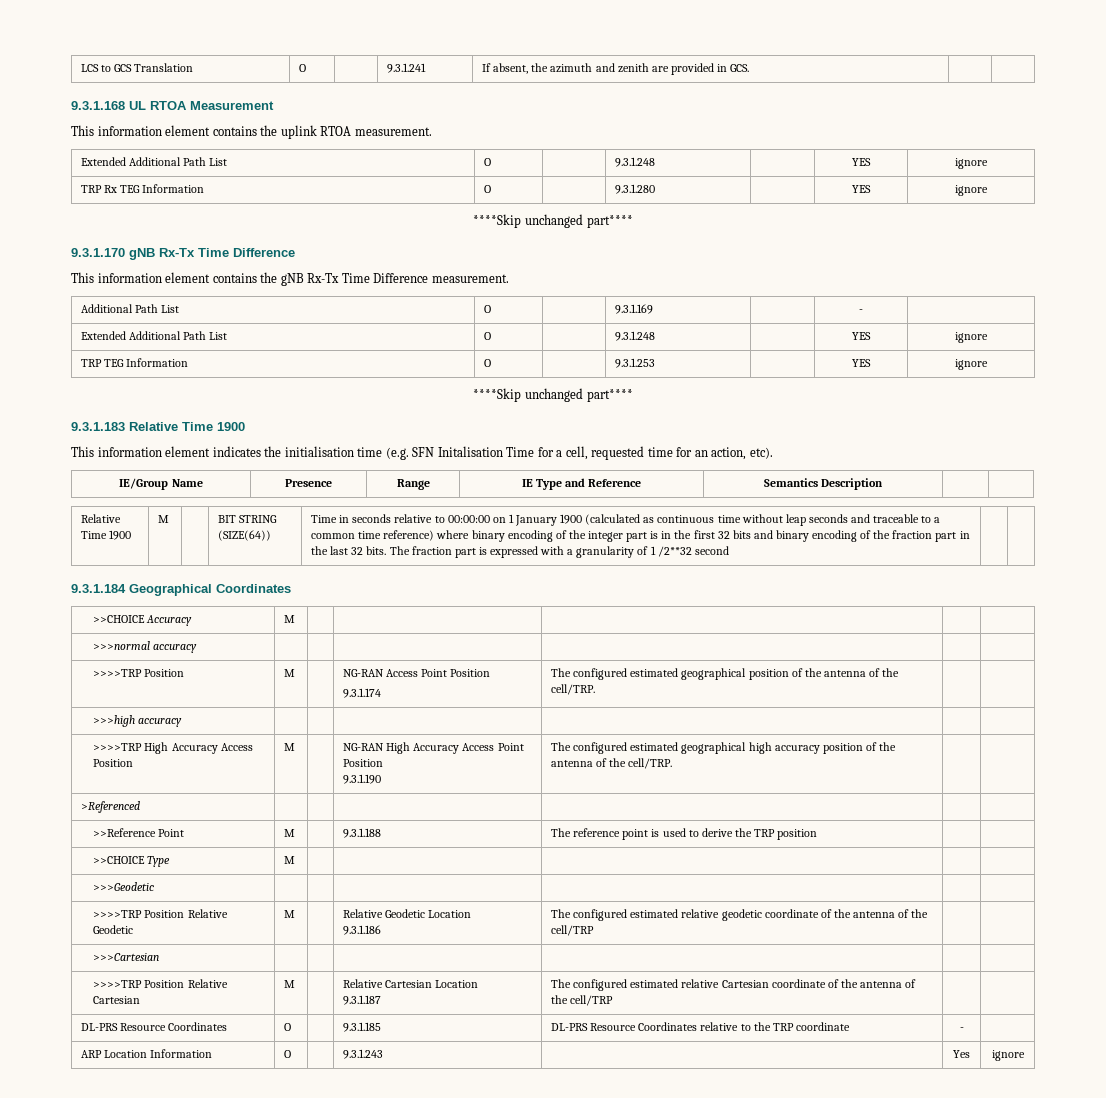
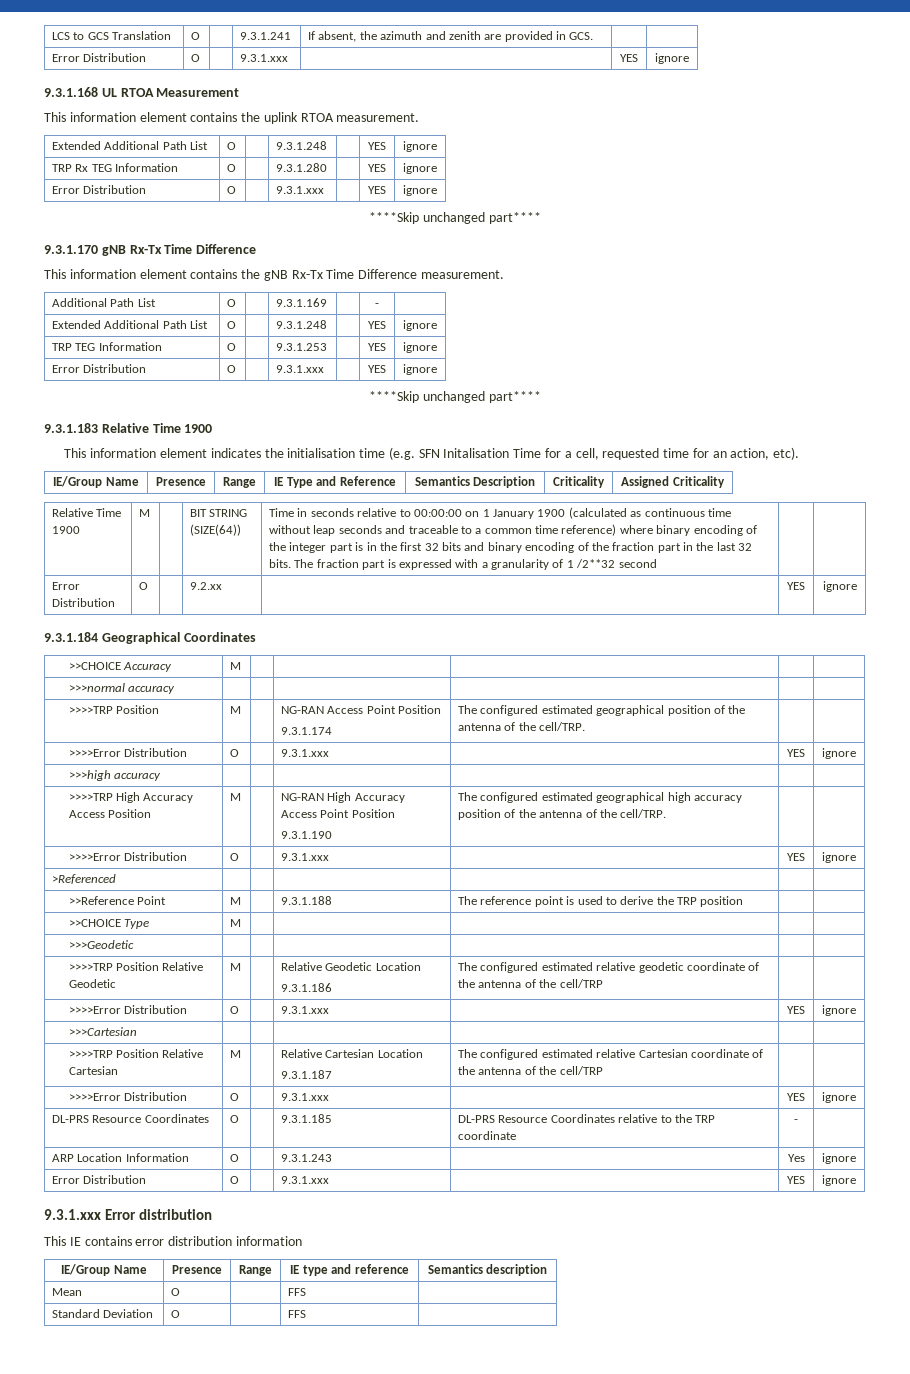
  LCS to GCS Translation | O | | 9.3.1.241 | If absent, the azimuth and zenith are provided in GCS. | |
+ Error Distribution | O | | 9.3.1.xxx | | YES | ignore
  TRP Rx TEG Information | O | | 9.3.1.280 | | YES | ignore
+ Error Distribution | O | | 9.3.1.xxx | | YES | ignore
  TRP TEG Information | O | | 9.3.1.253 | | YES | ignore
+ Error Distribution | O | | 9.3.1.xxx | | YES | ignore
- IE/Group Name | Presence | Range | IE Type and Reference | Semantics Description | |
+ IE/Group Name | Presence | Range | IE Type and Reference | Semantics Description | Criticality | Assigned Criticality
+ Error Distribution | O | | 9.2.xx | | YES | ignore
  >>>>TRP Position | M | | NG-RAN Access Point Position
  9.3.1.174 | The configured estimated geographical position of the antenna of the cell/TRP. | |
+ >>>>Error Distribution | O | | 9.3.1.xxx | | YES | ignore
  >>>>TRP High Accuracy Access Position | M | | NG-RAN High Accuracy Access Point Position
  9.3.1.190 | The configured estimated geographical high accuracy position of the antenna of the cell/TRP. | |
+ >>>>Error Distribution | O | | 9.3.1.xxx | | YES | ignore
  >>>>TRP Position Relative Geodetic | M | | Relative Geodetic Location
  9.3.1.186 | The configured estimated relative geodetic coordinate of the antenna of the cell/TRP | |
+ >>>>Error Distribution | O | | 9.3.1.xxx | | YES | ignore
  >>>>TRP Position Relative Cartesian | M | | Relative Cartesian Location
  9.3.1.187 | The configured estimated relative Cartesian coordinate of the antenna of the cell/TRP | |
+ >>>>Error Distribution | O | | 9.3.1.xxx | | YES | ignore
  ARP Location Information | O | | 9.3.1.243 | | Yes | ignore
+ Error Distribution | O | | 9.3.1.xxx | | YES | ignore
+ 9.3.1.xxx Error distribution
+ This IE contains error distribution information
+ IE/Group Name | Presence | Range | IE type and reference | Semantics description
+ Mean | O | | FFS |
+ Standard Deviation | O | | FFS |

